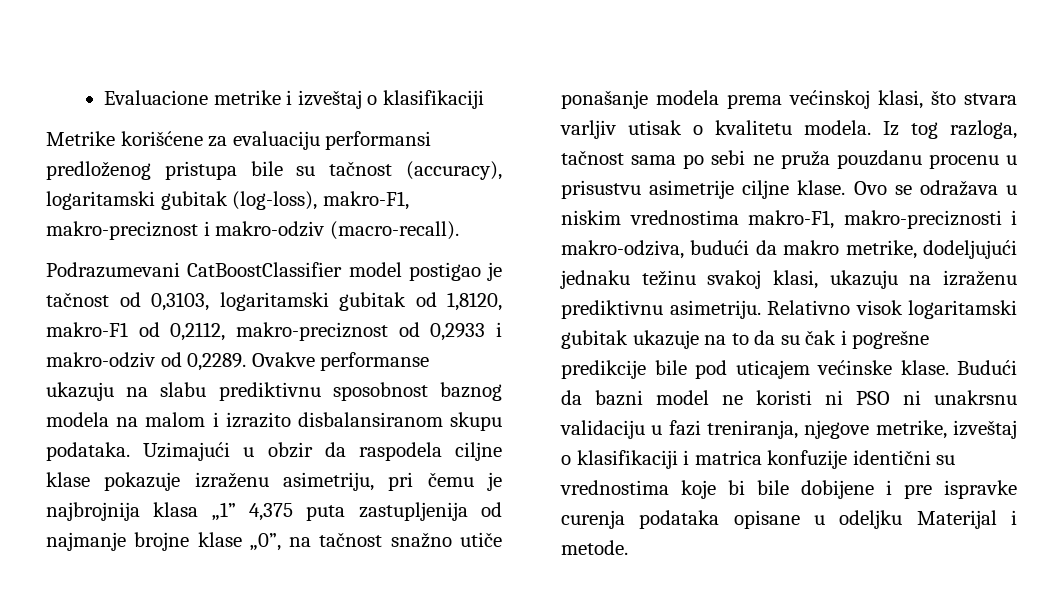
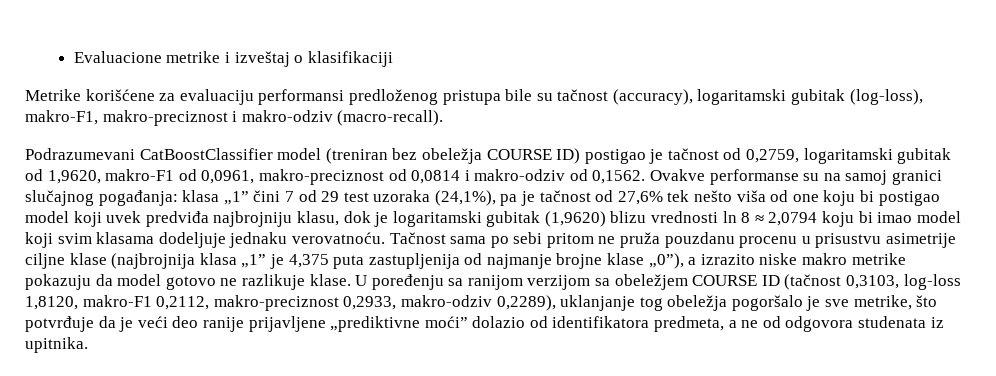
- Podrazumevani CatBoostClassifier model postigao je tačnost od 0,3103, logaritamski gubitak od 1,8120, makro-F1 od 0,2112, makro-preciznost od 0,2933 i makro-odziv od 0,2289.
+ Podrazumevani CatBoostClassifier model (treniran bez obeležja COURSE ID) postigao je tačnost od 0,2759, logaritamski gubitak od 1,9620, makro-F1 od 0,0961, makro-preciznost od 0,0814 i makro-odziv od 0,1562.
- Ovakve performanse ukazuju na slabu prediktivnu sposobnost baznog modela na malom i izrazito disbalansiranom skupu podataka. Uzimajući u obzir da raspodela ciljne klase pokazuje izraženu asimetriju, pri čemu je najbrojnija klasa „1” 4,375 puta zastupljenija od najmanje brojne klase „0”, na tačnost snažno utiče ponašanje modela prema većinskoj klasi, što stvara varljiv utisak o kvalitetu modela. Iz tog razloga, tačnost sama po sebi ne pruža pouzdanu procenu u prisustvu asimetrije ciljne klase. Ovo se odražava u niskim vrednostima makro-F1, makro-preciznosti i makro-odziva, budući da makro metrike, dodeljujući jednaku težinu svakoj klasi, ukazuju na izraženu prediktivnu asimetriju. Relativno visok logaritamski gubitak ukazuje na to da su čak i pogrešne predikcije bile pod uticajem većinske klase. Budući da bazni model ne koristi ni PSO ni unakrsnu validaciju u fazi treniranja, njegove metrike, izveštaj o klasifikaciji i matrica konfuzije identični su vrednostima koje bi bile dobijene i pre ispravke curenja podataka opisane u odeljku Materijal i metode.
+ Ovakve performanse su na samoj granici slučajnog pogađanja: klasa „1” čini 7 od 29 test uzoraka (24,1%), pa je tačnost od 27,6% tek nešto viša od one koju bi postigao model koji uvek predviđa najbrojniju klasu, dok je logaritamski gubitak (1,9620) blizu vrednosti ln 8 ≈ 2,0794 koju bi imao model koji svim klasama dodeljuje jednaku verovatnoću. Tačnost sama po sebi pritom ne pruža pouzdanu procenu u prisustvu asimetrije ciljne klase (najbrojnija klasa „1” je 4,375 puta zastupljenija od najmanje brojne klase „0”), a izrazito niske makro metrike pokazuju da model gotovo ne razlikuje klase. U poređenju sa ranijom verzijom sa obeležjem COURSE ID (tačnost 0,3103, log-loss 1,8120, makro-F1 0,2112, makro-preciznost 0,2933, makro-odziv 0,2289), uklanjanje tog obeležja pogoršalo je sve metrike, što potvrđuje da je veći deo ranije prijavljene „prediktivne moći” dolazio od identifikatora predmeta, a ne od odgovora studenata iz upitnika.

